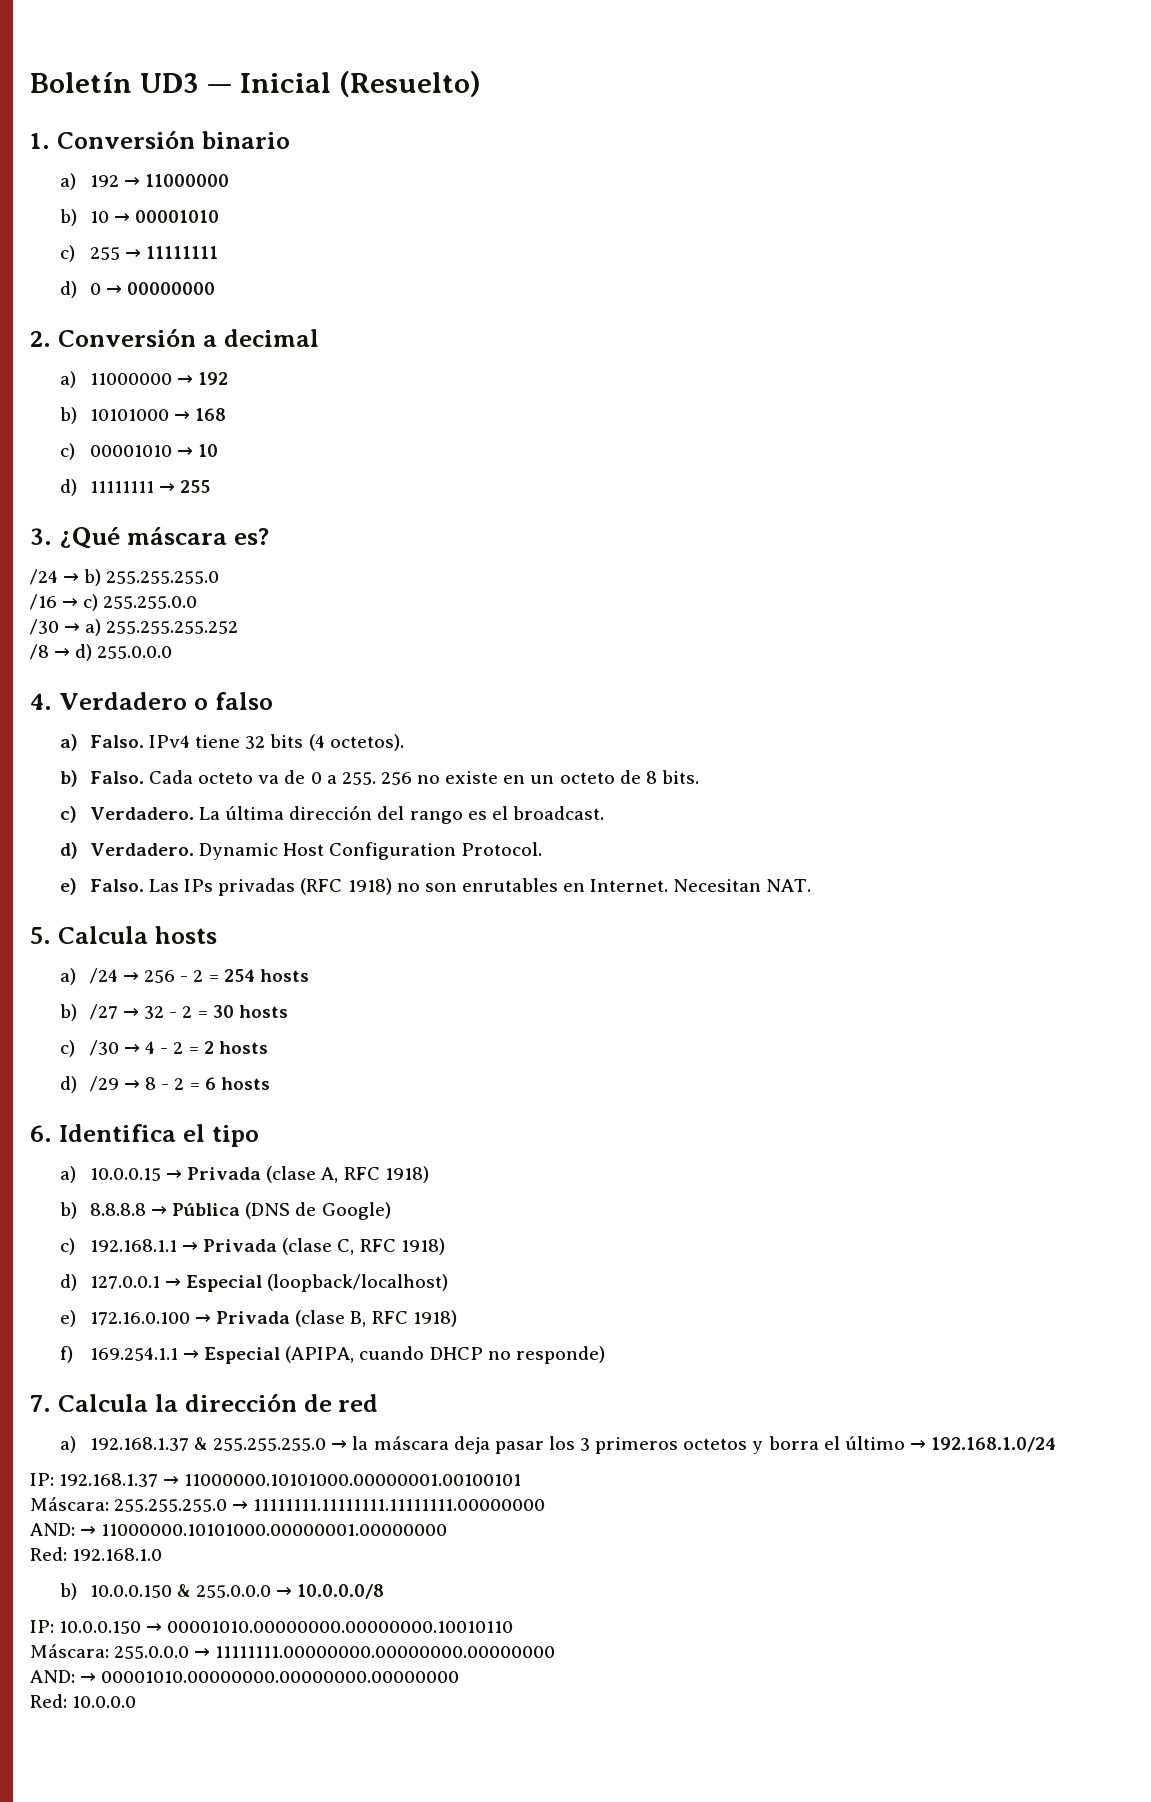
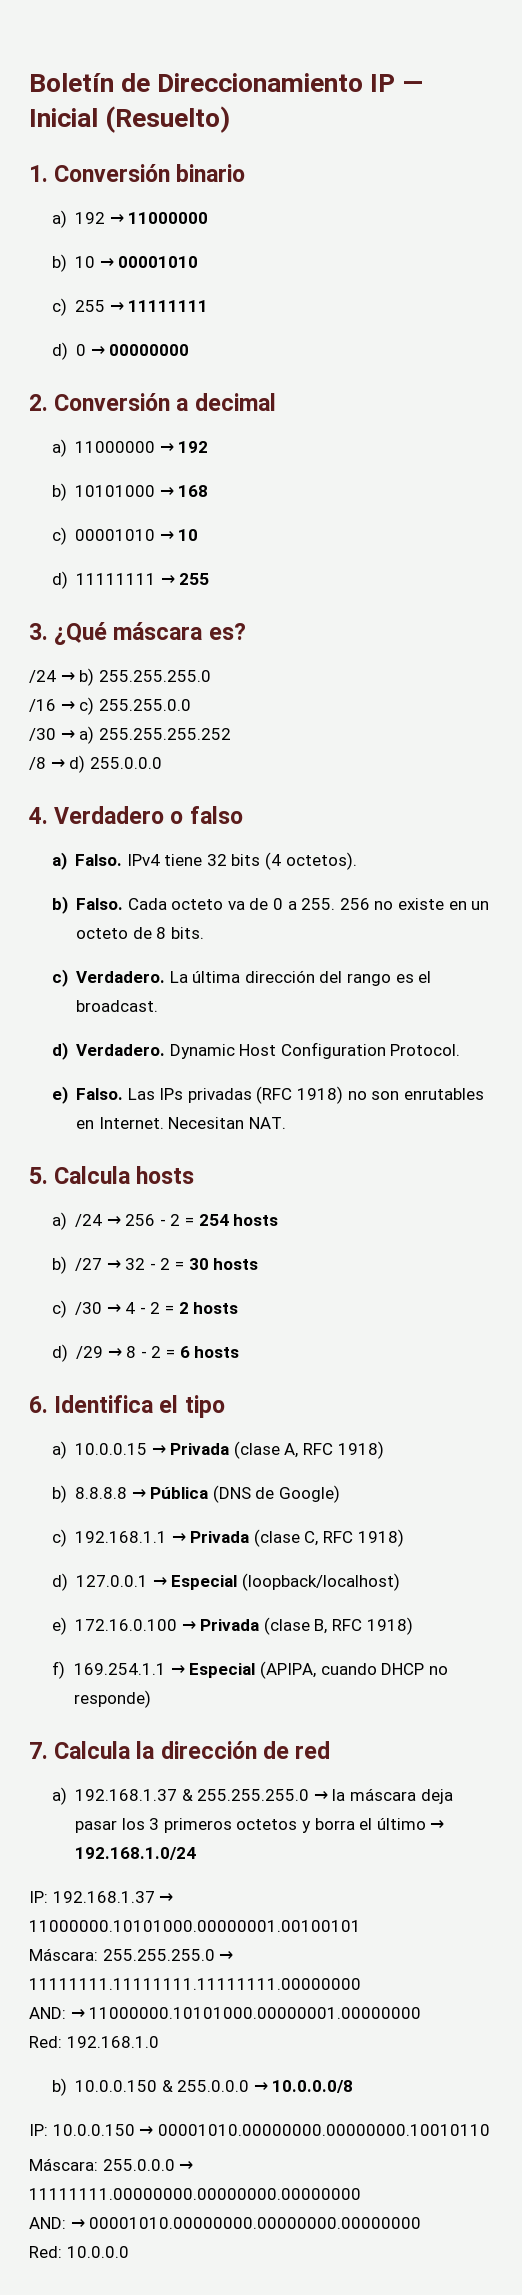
- Boletín UD3 — Inicial (Resuelto)
+ Boletín de Direccionamiento IP — Inicial (Resuelto)

